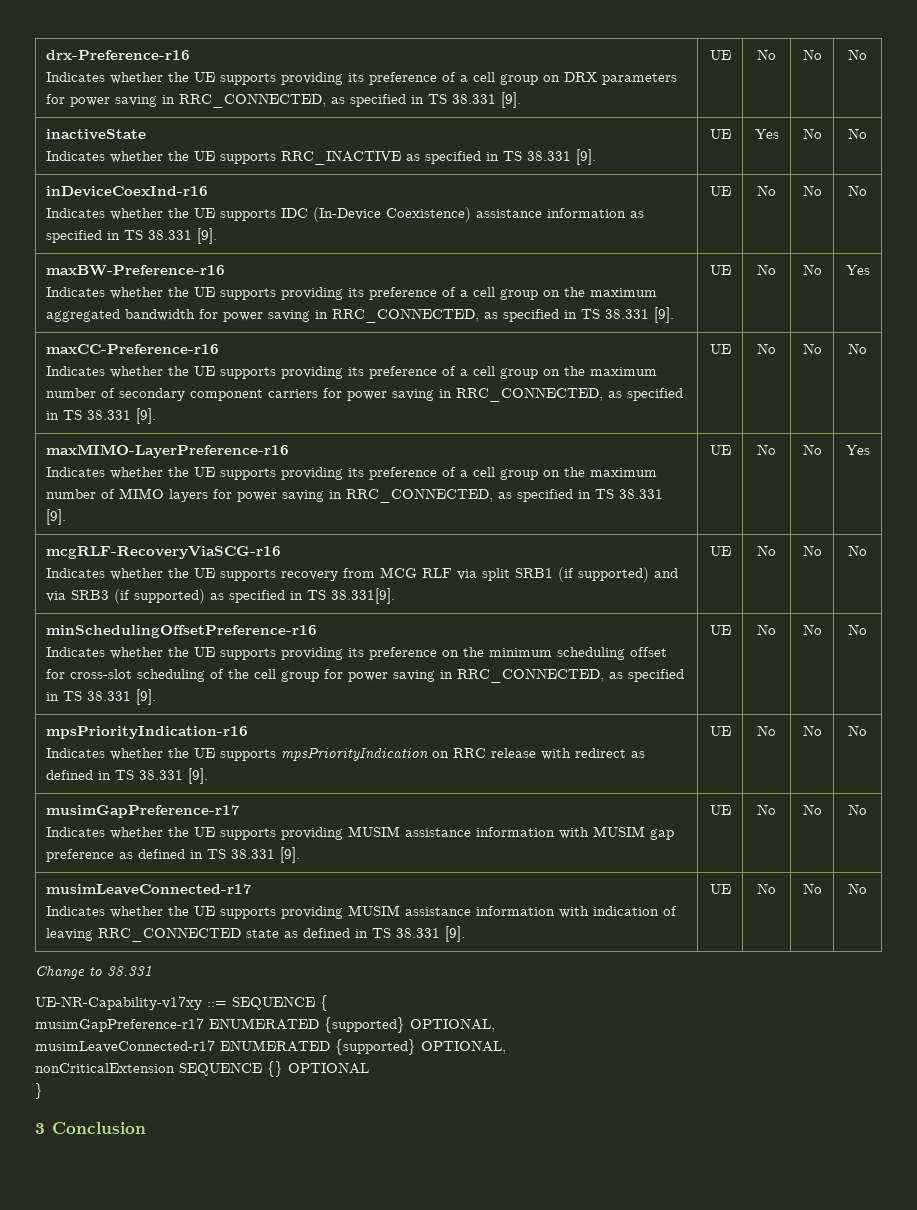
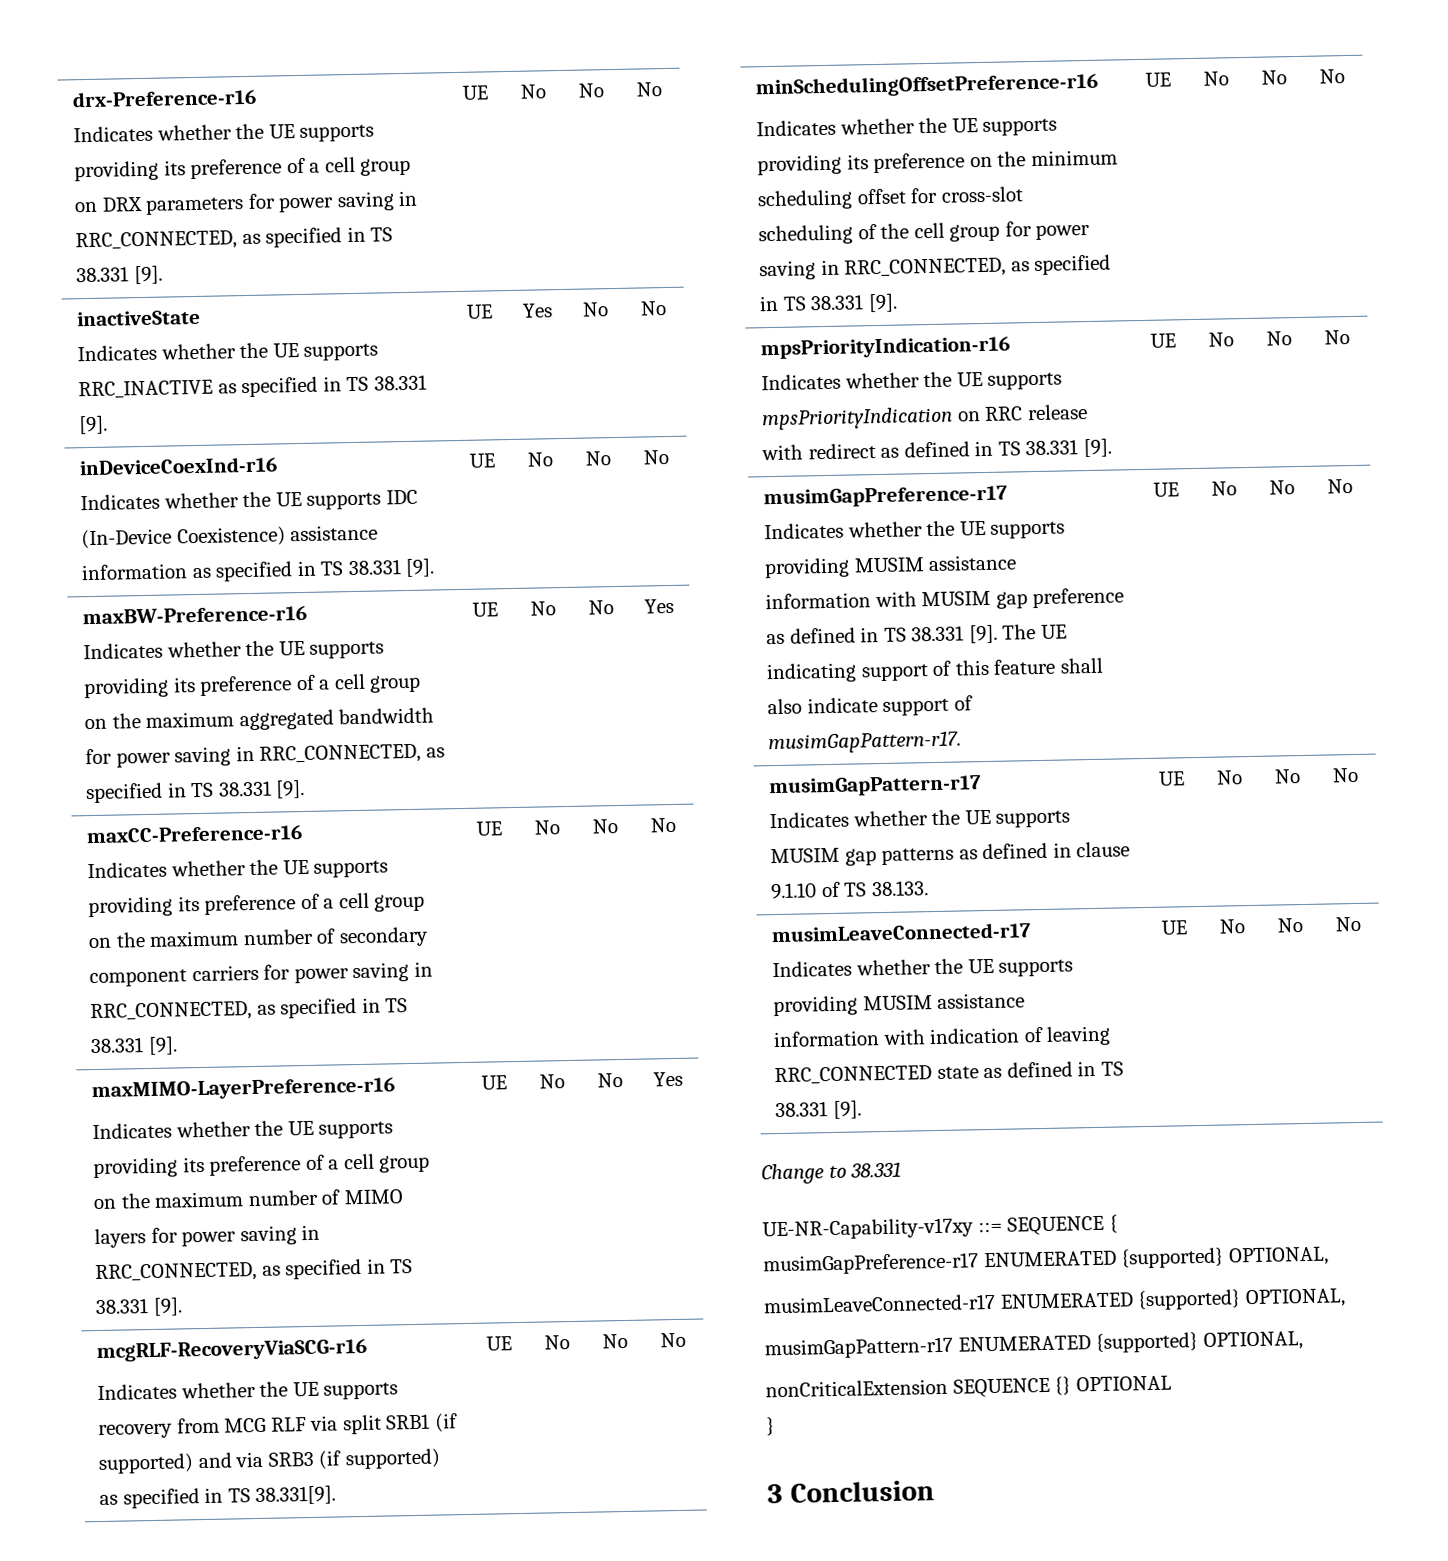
  mpsPriorityIndication-r16
  Indicates whether the UE supports mpsPriorityIndication on RRC release with redirect as defined in TS 38.331 [9]. | UE | No | No | No
  musimGapPreference-r17
- Indicates whether the UE supports providing MUSIM assistance information with MUSIM gap preference as defined in TS 38.331 [9]. | UE | No | No | No
+ Indicates whether the UE supports providing MUSIM assistance information with MUSIM gap preference as defined in TS 38.331 [9]. The UE indicating support of this feature shall also indicate support of musimGapPattern-r17. | UE | No | No | No
+ musimGapPattern-r17
+ Indicates whether the UE supports MUSIM gap patterns as defined in clause 9.1.10 of TS 38.133. | UE | No | No | No
+ musimGapPattern-r17 ENUMERATED {supported} OPTIONAL,

